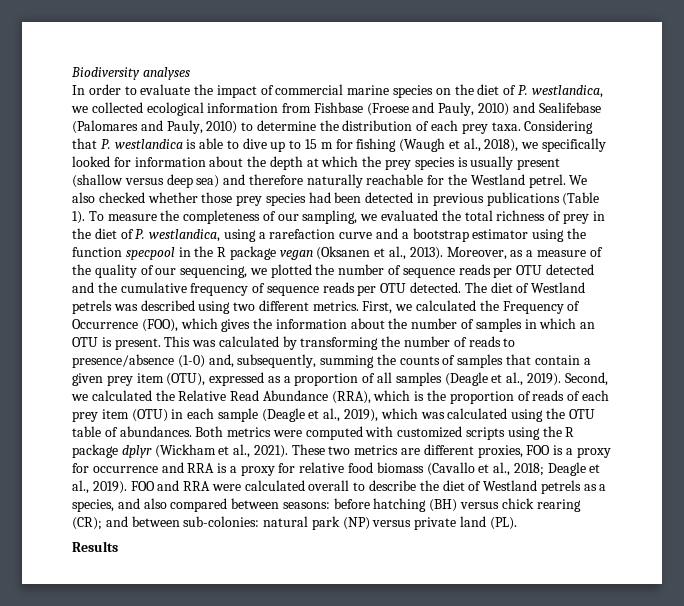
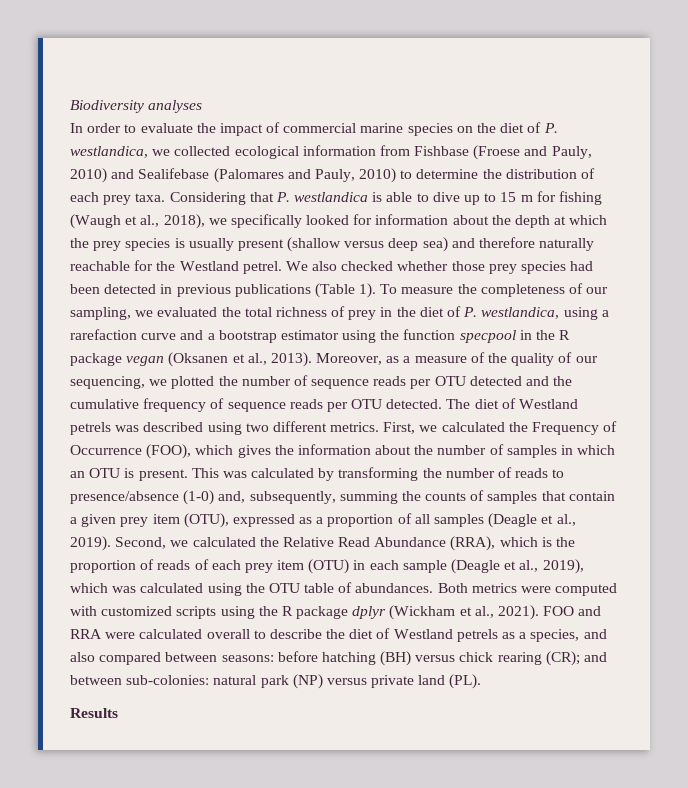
- These two metrics are different proxies, FOO is a proxy for occurrence and RRA is a proxy for relative food biomass (Cavallo et al., 2018; Deagle et al., 2019).

